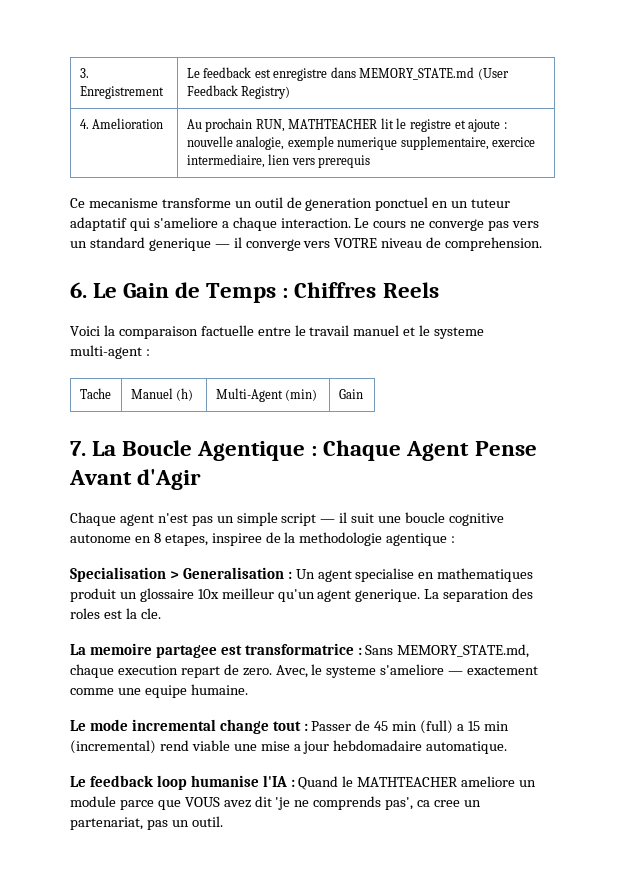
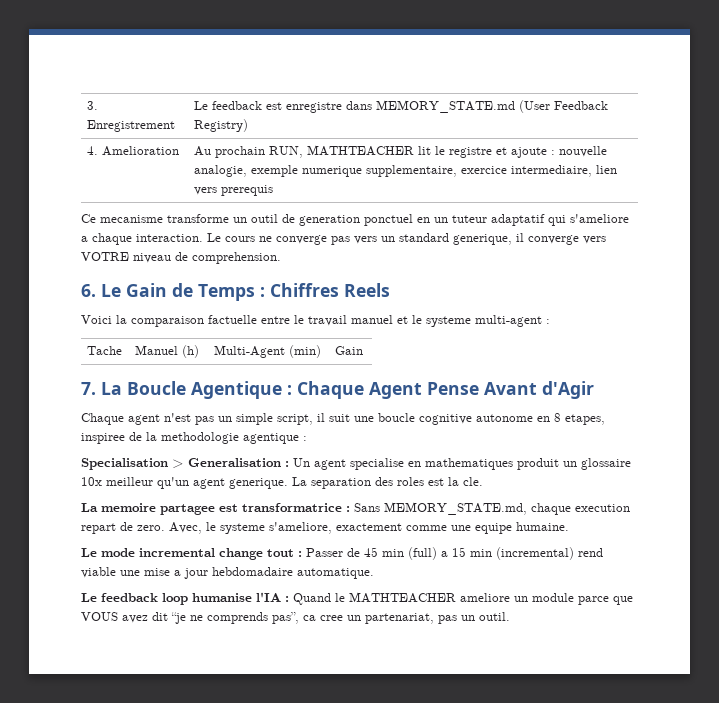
- Le cours ne converge pas vers un standard generique — il converge vers VOTRE niveau de comprehension.
+ Le cours ne converge pas vers un standard generique, il converge vers VOTRE niveau de comprehension.
- Chaque agent n'est pas un simple script — il suit une boucle cognitive autonome en 8 etapes, inspiree de la methodologie agentique :
+ Chaque agent n'est pas un simple script, il suit une boucle cognitive autonome en 8 etapes, inspiree de la methodologie agentique :
- Avec, le systeme s'ameliore — exactement comme une equipe humaine.
+ Avec, le systeme s'ameliore, exactement comme une equipe humaine.
- Le feedback loop humanise l'IA : Quand le MATHTEACHER ameliore un module parce que VOUS avez dit 'je ne comprends pas', ca cree un partenariat, pas un outil.
+ Le feedback loop humanise l'IA : Quand le MATHTEACHER ameliore un module parce que VOUS avez dit “je ne comprends pas”, ca cree un partenariat, pas un outil.

